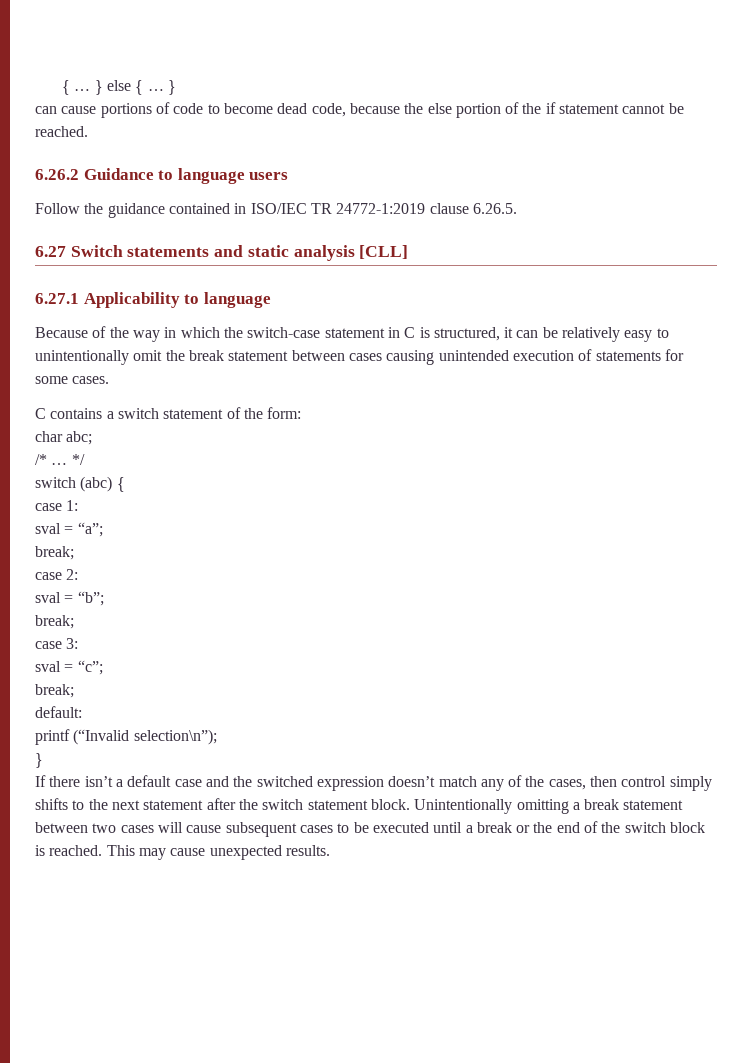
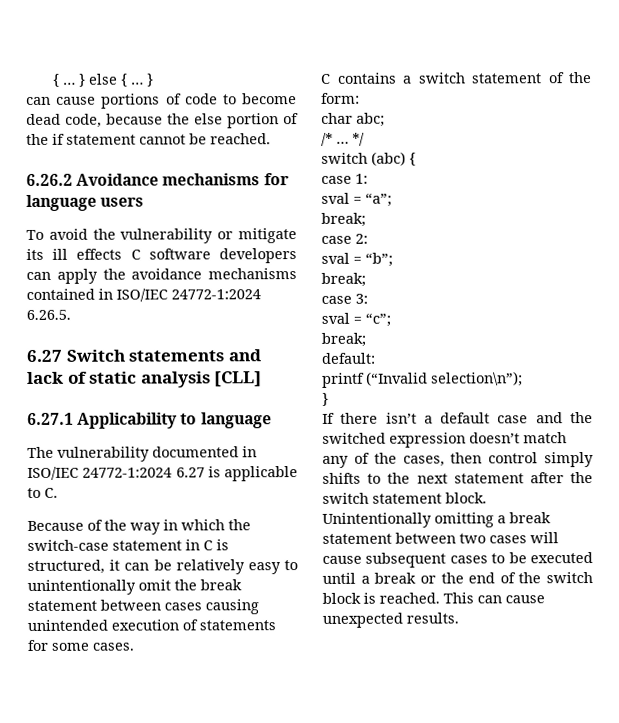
- 6.26.2 Guidance to language users
+ 6.26.2 Avoidance mechanisms for language users
- Follow the guidance contained in ISO/IEC TR 24772-1:2019 clause 6.26.5.
+ To avoid the vulnerability or mitigate its ill effects C software developers can apply the avoidance mechanisms contained in ISO/IEC 24772-1:2024 6.26.5.
- 6.27 Switch statements and static analysis [CLL]
+ 6.27 Switch statements and lack of static analysis [CLL]
+ The vulnerability documented in ISO/IEC 24772-1:2024 6.27 is applicable to C.
- This may cause unexpected results.
+ This can cause unexpected results.

